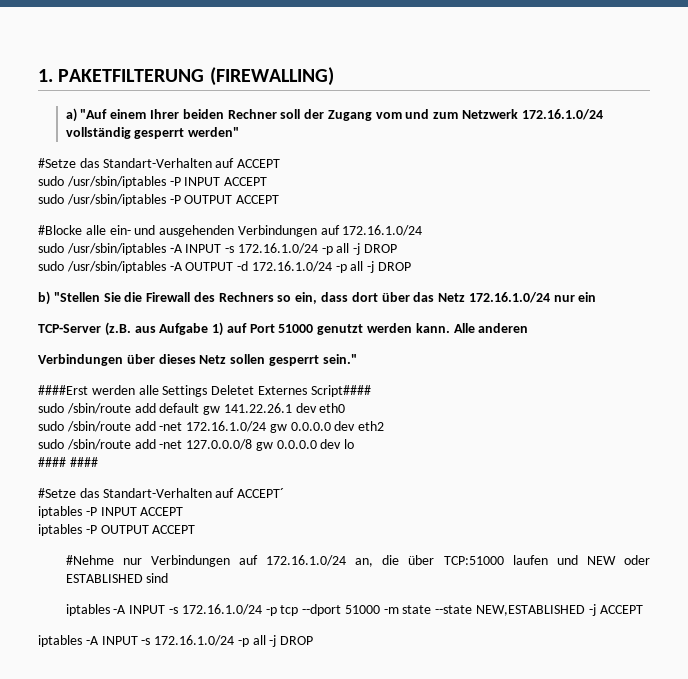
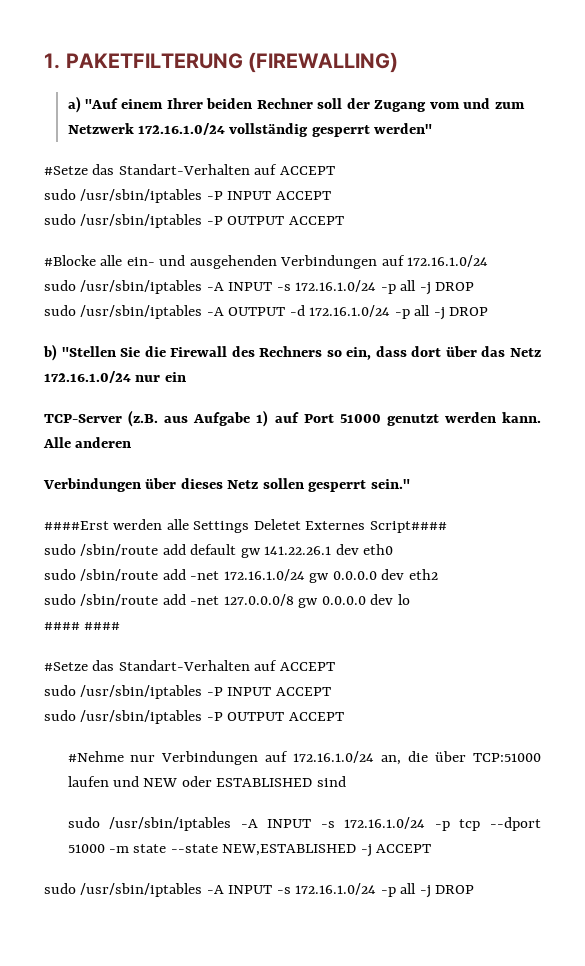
  #### ####
- #Setze das Standart-Verhalten auf ACCEPT´
- iptables -P INPUT ACCEPT
- iptables -P OUTPUT ACCEPT
+ #Setze das Standart-Verhalten auf ACCEPT
+ sudo /usr/sbin/iptables -P INPUT ACCEPT
+ sudo /usr/sbin/iptables -P OUTPUT ACCEPT
- iptables -A INPUT -s 172.16.1.0/24 -p tcp --dport 51000 -m state --state NEW,ESTABLISHED -j ACCEPT
- iptables -A INPUT -s 172.16.1.0/24 -p all -j DROP
+ sudo /usr/sbin/iptables -A INPUT -s 172.16.1.0/24 -p tcp --dport 51000 -m state --state NEW,ESTABLISHED -j ACCEPT
+ sudo /usr/sbin/iptables -A INPUT -s 172.16.1.0/24 -p all -j DROP

